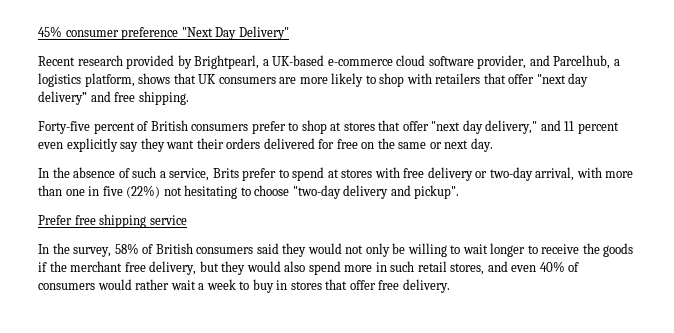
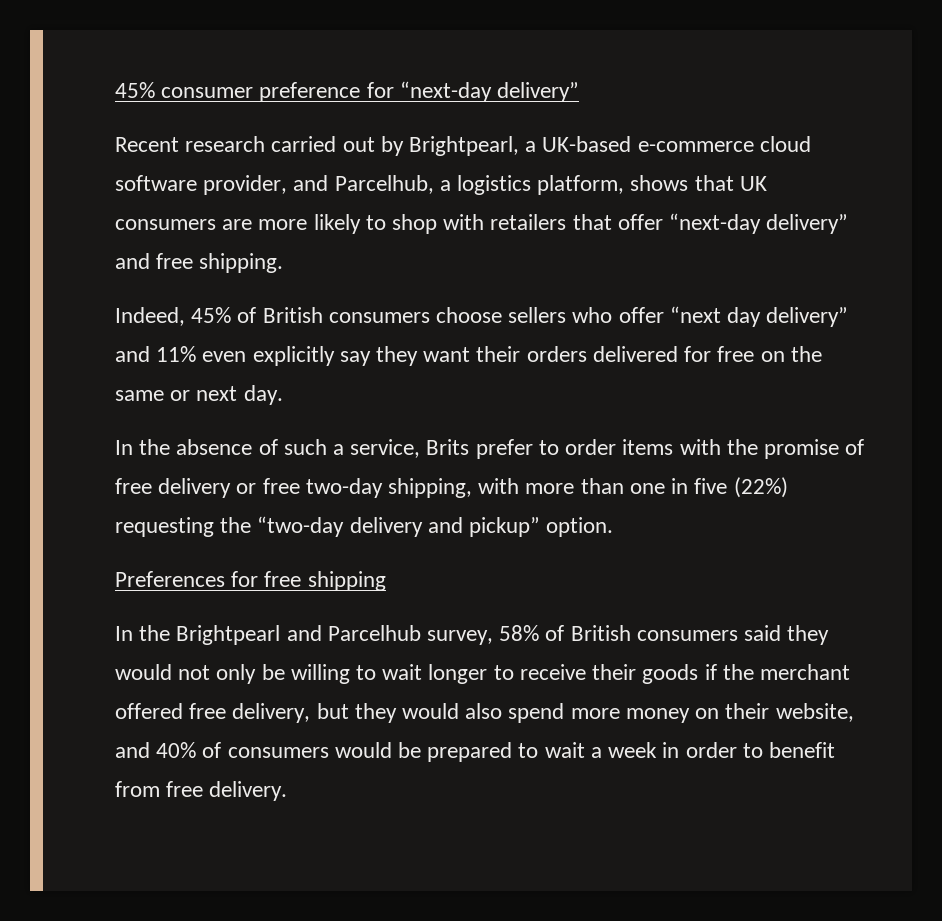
- 45% consumer preference "Next Day Delivery"
+ 45% consumer preference for “next-day delivery”
- Recent research provided by Brightpearl, a UK-based e-commerce cloud software provider, and Parcelhub, a logistics platform, shows that UK consumers are more likely to shop with retailers that offer "next day delivery” and free shipping.
+ Recent research carried out by Brightpearl, a UK-based e-commerce cloud software provider, and Parcelhub, a logistics platform, shows that UK consumers are more likely to shop with retailers that offer “next-day delivery” and free shipping.
- Forty-five percent of British consumers prefer to shop at stores that offer "next day delivery," and 11 percent even explicitly say they want their orders delivered for free on the same or next day.
+ Indeed, 45% of British consumers choose sellers who offer “next day delivery” and 11% even explicitly say they want their orders delivered for free on the same or next day.
- In the absence of such a service, Brits prefer to spend at stores with free delivery or two-day arrival, with more than one in five (22%) not hesitating to choose "two-day delivery and pickup".
- Prefer free shipping service
- In the survey, 58% of British consumers said they would not only be willing to wait longer to receive the goods if the merchant free delivery, but they would also spend more in such retail stores, and even 40% of consumers would rather wait a week to buy in stores that offer free delivery.
+ In the absence of such a service, Brits prefer to order items with the promise of free delivery or free two-day shipping, with more than one in five (22%) requesting the “two-day delivery and pickup” option.
+ Preferences for free shipping
+ In the Brightpearl and Parcelhub survey, 58% of British consumers said they would not only be willing to wait longer to receive their goods if the merchant offered free delivery, but they would also spend more money on their website, and 40% of consumers would be prepared to wait a week in order to benefit from free delivery.

